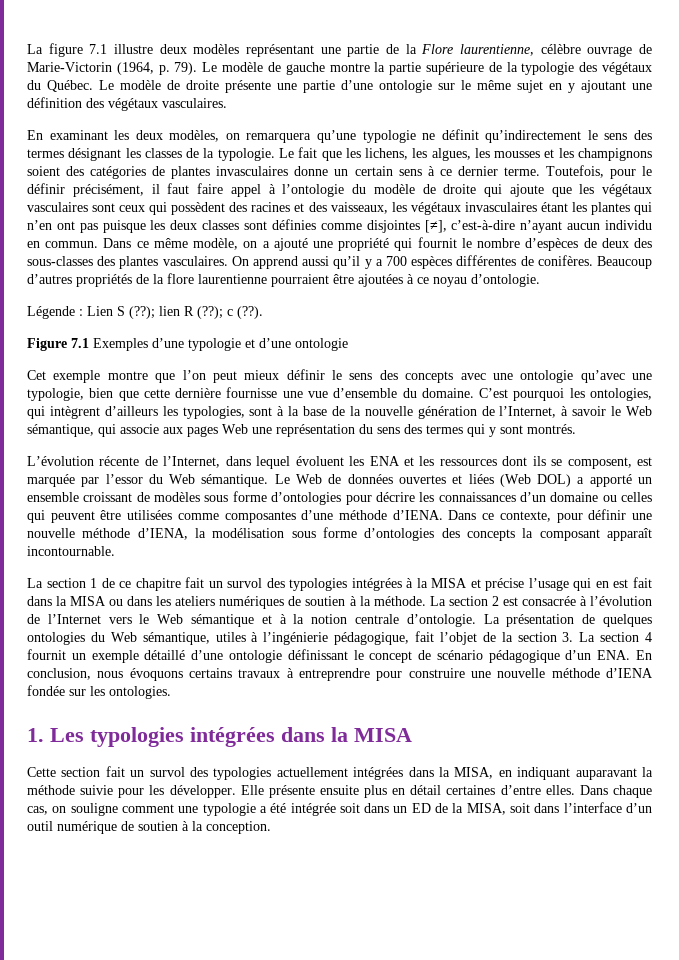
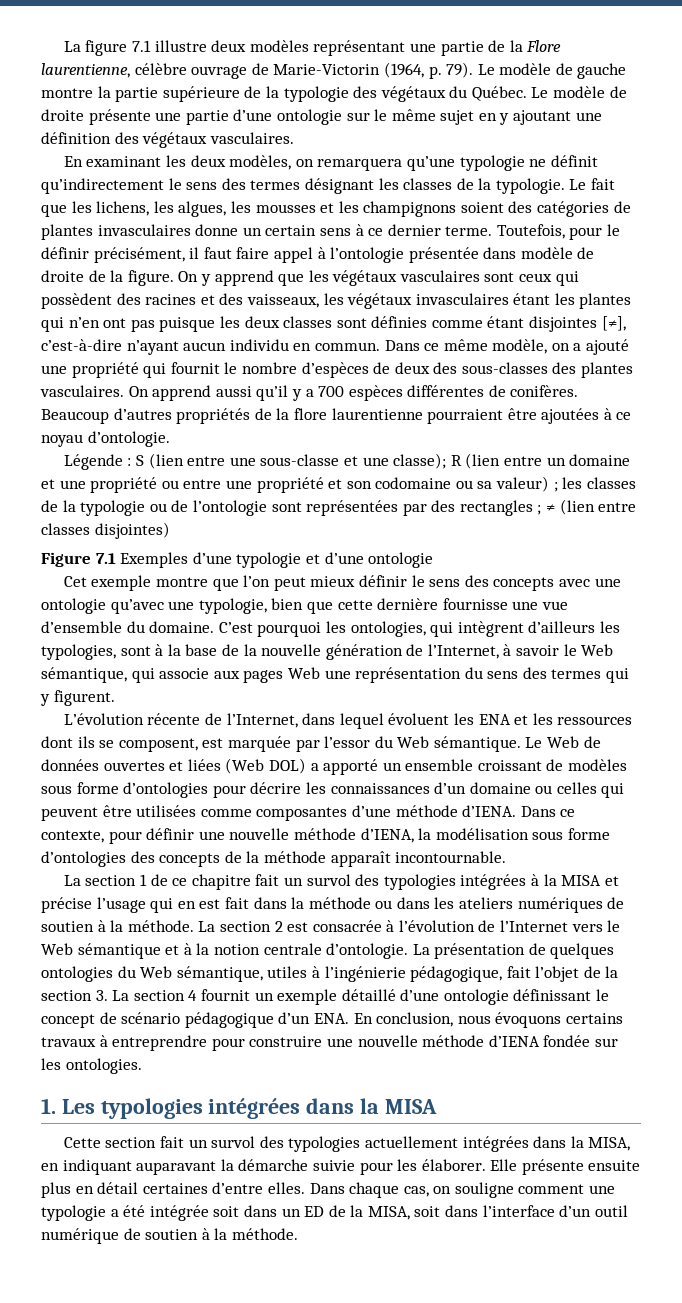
- Toutefois, pour le définir précisément, il faut faire appel à l’ontologie du modèle de droite qui ajoute que les végétaux vasculaires sont ceux qui possèdent des racines et des vaisseaux, les végétaux invasculaires étant les plantes qui n’en ont pas puisque les deux classes sont définies comme disjointes [≠], c’est-à-dire n’ayant aucun individu en commun.
+ Toutefois, pour le définir précisément, il faut faire appel à l’ontologie présentée dans modèle de droite de la figure. On y apprend que les végétaux vasculaires sont ceux qui possèdent des racines et des vaisseaux, les végétaux invasculaires étant les plantes qui n’en ont pas puisque les deux classes sont définies comme étant disjointes [≠], c’est-à-dire n’ayant aucun individu en commun.
- Légende : Lien S (??); lien R (??); c (??).
+ Légende : S (lien entre une sous-classe et une classe); R (lien entre un domaine et une propriété ou entre une propriété et son codomaine ou sa valeur) ; les classes de la typologie ou de l’ontologie sont représentées par des rectangles ; ≠ (lien entre classes disjointes)
- C’est pourquoi les ontologies, qui intègrent d’ailleurs les typologies, sont à la base de la nouvelle génération de l’Internet, à savoir le Web sémantique, qui associe aux pages Web une représentation du sens des termes qui y sont montrés.
+ C’est pourquoi les ontologies, qui intègrent d’ailleurs les typologies, sont à la base de la nouvelle génération de l’Internet, à savoir le Web sémantique, qui associe aux pages Web une représentation du sens des termes qui y figurent.
- Dans ce contexte, pour définir une nouvelle méthode d’IENA, la modélisation sous forme d’ontologies des concepts la composant apparaît incontournable.
+ Dans ce contexte, pour définir une nouvelle méthode d’IENA, la modélisation sous forme d’ontologies des concepts de la méthode apparaît incontournable.
- La section 1 de ce chapitre fait un survol des typologies intégrées à la MISA et précise l’usage qui en est fait dans la MISA ou dans les ateliers numériques de soutien à la méthode.
+ La section 1 de ce chapitre fait un survol des typologies intégrées à la MISA et précise l’usage qui en est fait dans la méthode ou dans les ateliers numériques de soutien à la méthode.
- Cette section fait un survol des typologies actuellement intégrées dans la MISA, en indiquant auparavant la méthode suivie pour les développer.
+ Cette section fait un survol des typologies actuellement intégrées dans la MISA, en indiquant auparavant la démarche suivie pour les élaborer.
- Dans chaque cas, on souligne comment une typologie a été intégrée soit dans un ED de la MISA, soit dans l’interface d’un outil numérique de soutien à la conception.
+ Dans chaque cas, on souligne comment une typologie a été intégrée soit dans un ED de la MISA, soit dans l’interface d’un outil numérique de soutien à la méthode.

